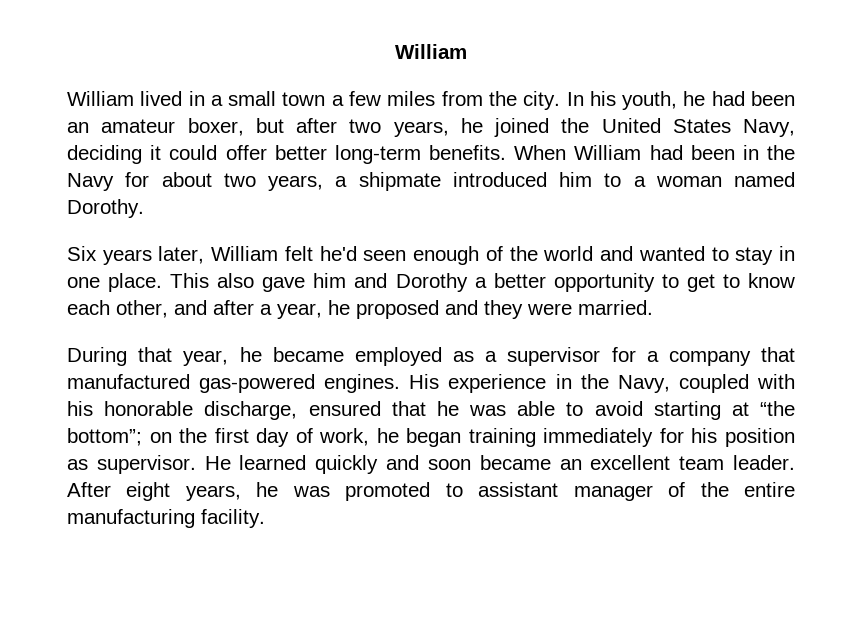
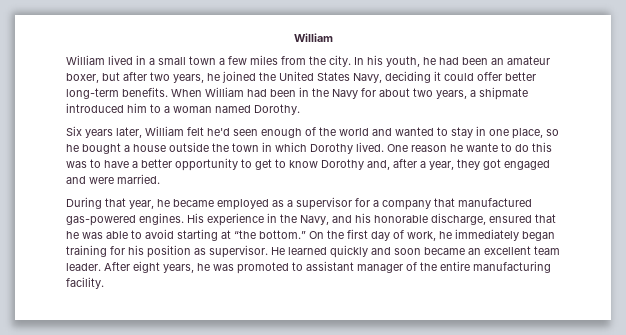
- Six years later, William felt he'd seen enough of the world and wanted to stay in one place. This also gave him and Dorothy a better opportunity to get to know each other, and after a year, he proposed and they were married.
+ Six years later, William felt he'd seen enough of the world and wanted to stay in one place, so he bought a house outside the town in which Dorothy lived. One reason he wante to do this was to have a better opportunity to get to know Dorothy and, after a year, they got engaged and were married.
- His experience in the Navy, coupled with his honorable discharge, ensured that he was able to avoid starting at “the bottom”; on the first day of work, he began training immediately for his position as supervisor.
+ His experience in the Navy, and his honorable discharge, ensured that he was able to avoid starting at “the bottom.” On the first day of work, he immediately began training for his position as supervisor.

